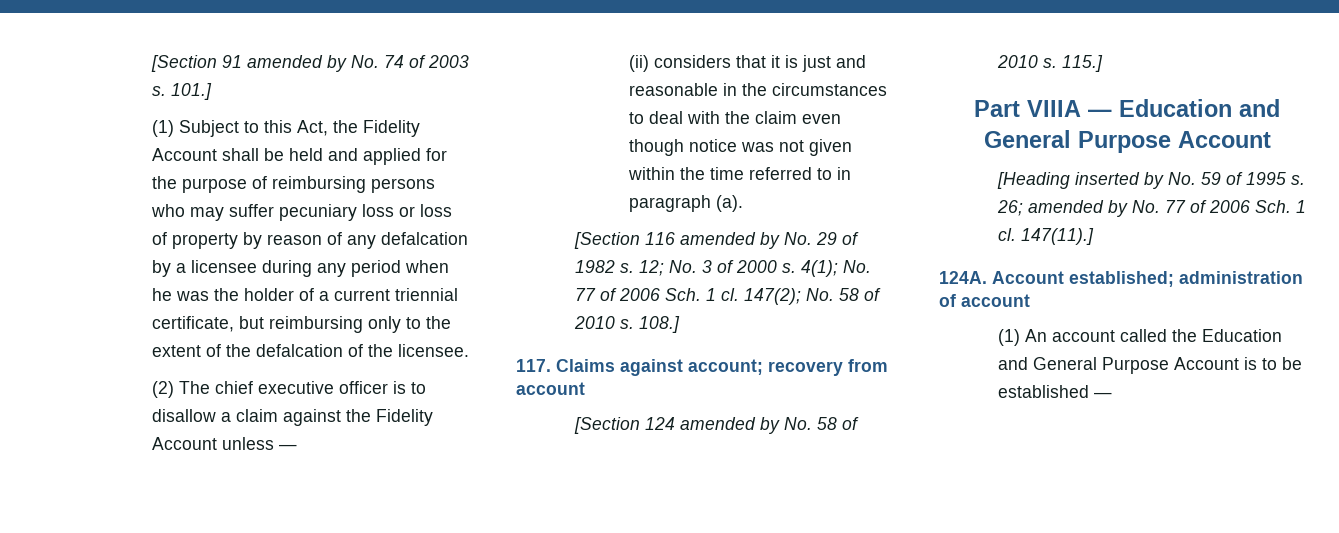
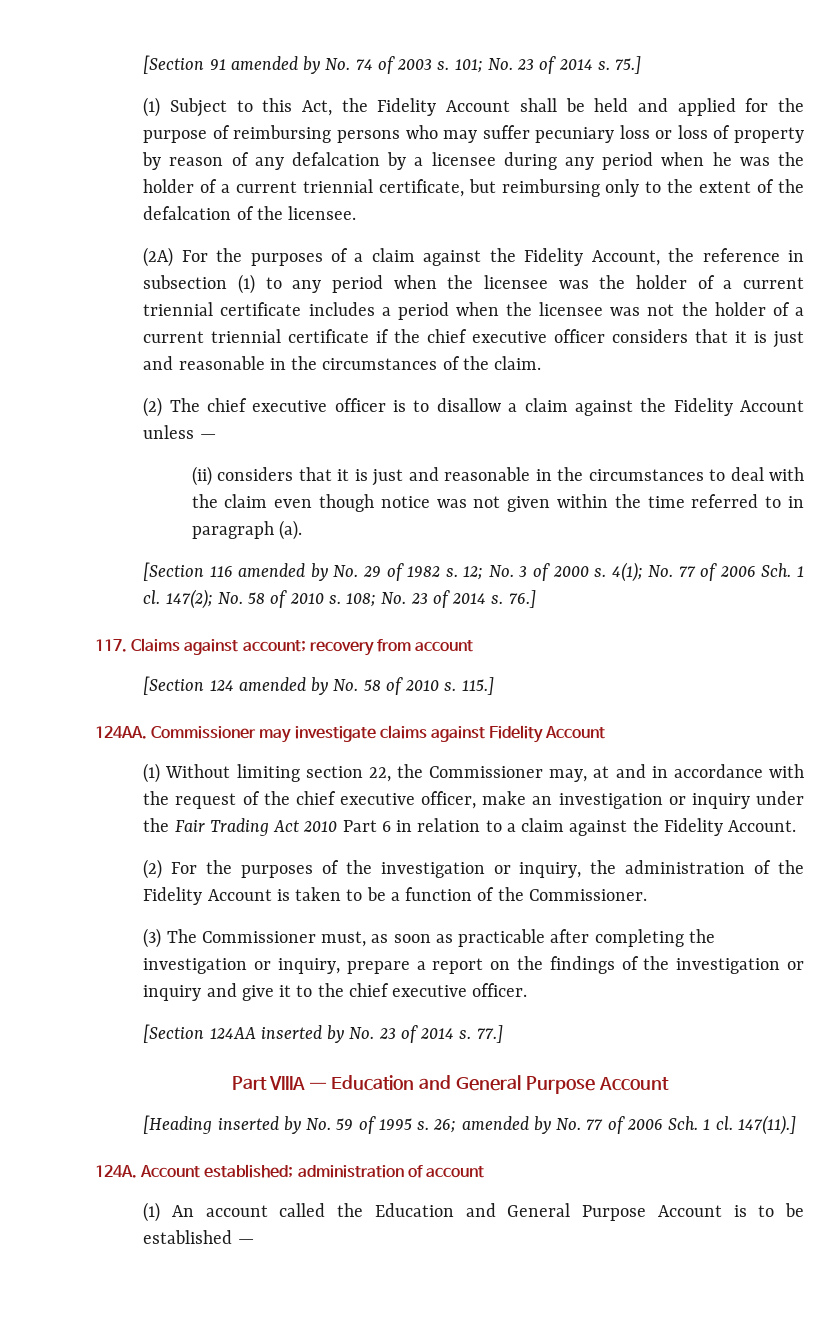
- 101.]
+ 101; No. 23 of 2014 s. 75.]
+ (2A) For the purposes of a claim against the Fidelity Account, the reference in subsection (1) to any period when the licensee was the holder of a current triennial certificate includes a period when the licensee was not the holder of a current triennial certificate if the chief executive officer considers that it is just and reasonable in the circumstances of the claim.
- 108.]
+ 108; No. 23 of 2014 s. 76.]
+ 124AA. Commissioner may investigate claims against Fidelity Account
+ (1) Without limiting section 22, the Commissioner may, at and in accordance with the request of the chief executive officer, make an investigation or inquiry under the Fair Trading Act 2010 Part 6 in relation to a claim against the Fidelity Account.
+ (2) For the purposes of the investigation or inquiry, the administration of the Fidelity Account is taken to be a function of the Commissioner.
+ (3) The Commissioner must, as soon as practicable after completing the investigation or inquiry, prepare a report on the findings of the investigation or inquiry and give it to the chief executive officer.
+ [Section 124AA inserted by No. 23 of 2014 s. 77.]

